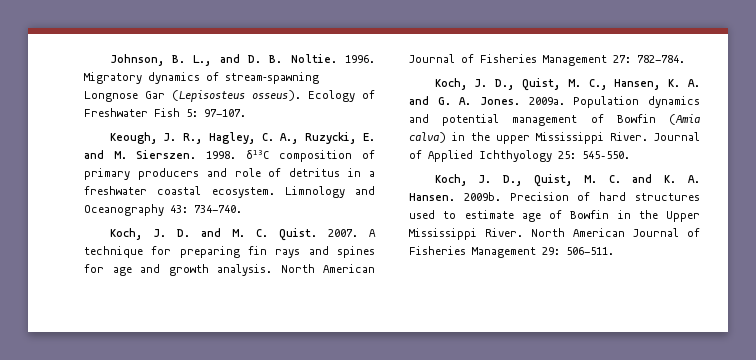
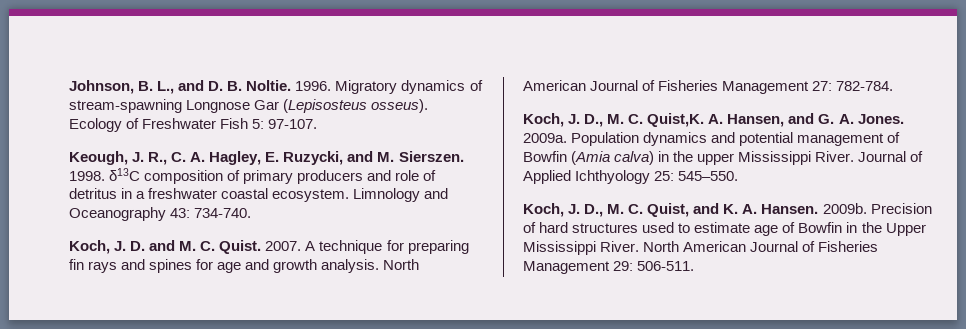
- Keough, J. R., Hagley, C. A., Ruzycki, E. and M. Sierszen.
+ Keough, J. R., C. A. Hagley, E. Ruzycki, and M. Sierszen.
- Koch, J. D., Quist, M. C., Hansen, K. A. and G. A. Jones.
+ Koch, J. D., M. C. Quist,K. A. Hansen, and G. A. Jones.
- Koch, J. D., Quist, M. C. and K. A. Hansen.
+ Koch, J. D., M. C. Quist, and K. A. Hansen.

